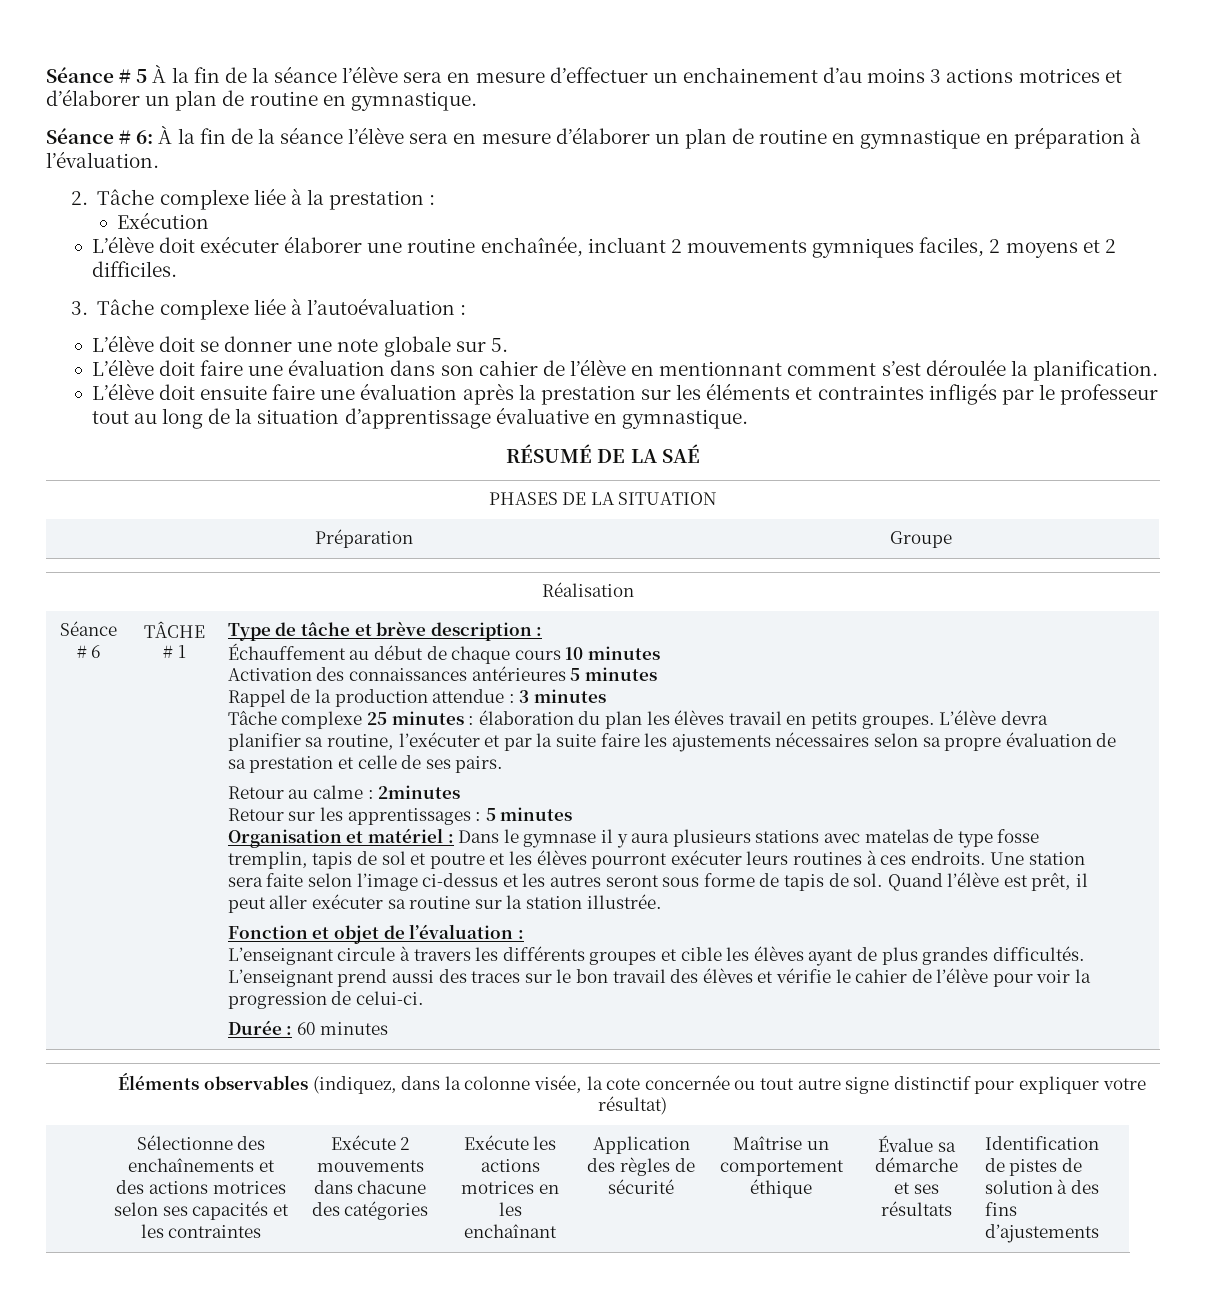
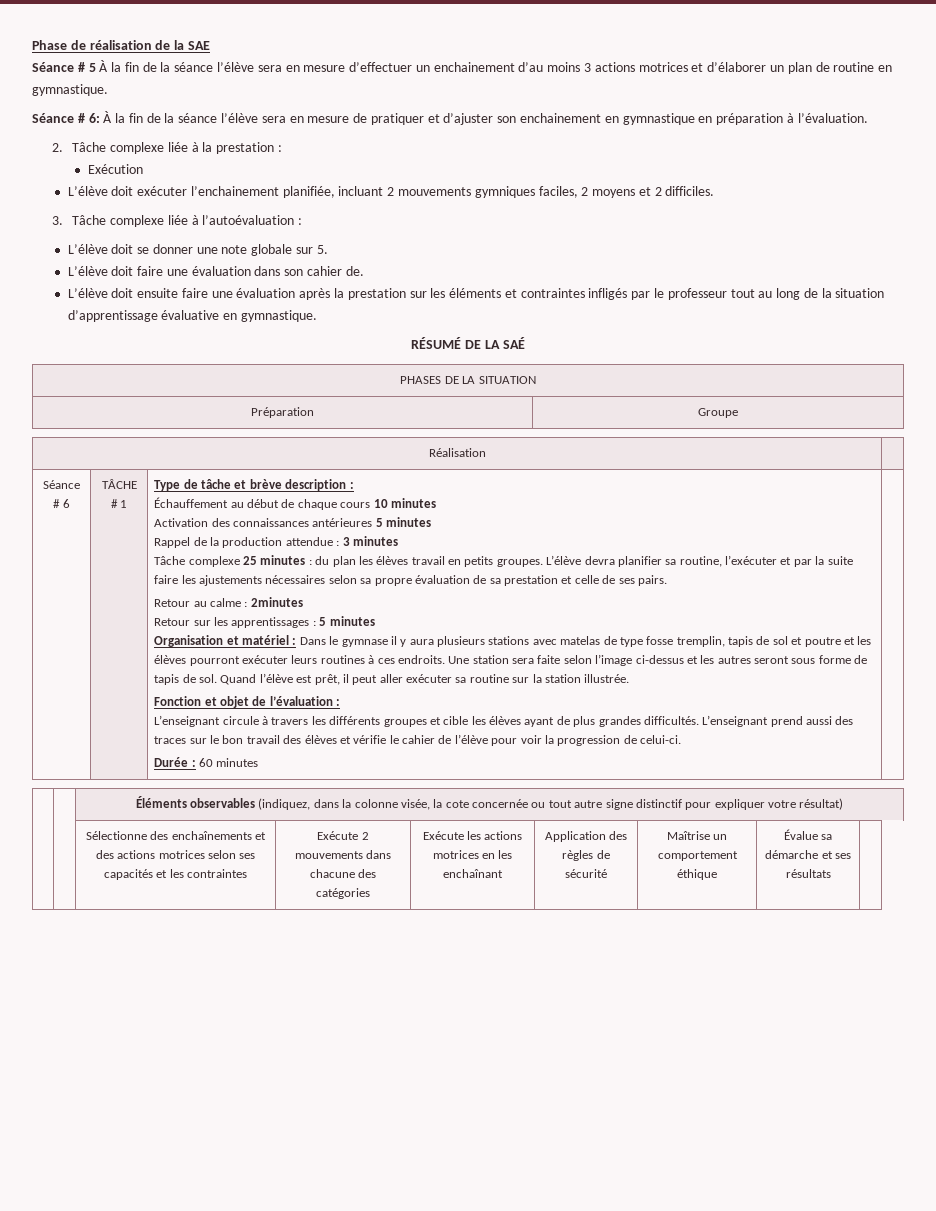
+ Phase de réalisation de la SAE
- Séance # 6: À la fin de la séance l’élève sera en mesure d’élaborer un plan de routine en gymnastique en préparation à l’évaluation.
+ Séance # 6: À la fin de la séance l’élève sera en mesure de pratiquer et d’ajuster son enchainement en gymnastique en préparation à l’évaluation.
- L’élève doit exécuter élaborer une routine enchaînée, incluant 2 mouvements gymniques faciles, 2 moyens et 2 difficiles.
+ L’élève doit exécuter l’enchainement planifiée, incluant 2 mouvements gymniques faciles, 2 moyens et 2 difficiles.
- L’élève doit faire une évaluation dans son cahier de l’élève en mentionnant comment s’est déroulée la planification.
+ L’élève doit faire une évaluation dans son cahier de.
- Tâche complexe 25 minutes : élaboration du plan les élèves travail en petits groupes.
+ Tâche complexe 25 minutes : du plan les élèves travail en petits groupes.
- Identification de pistes de solution à des fins d’ajustements

